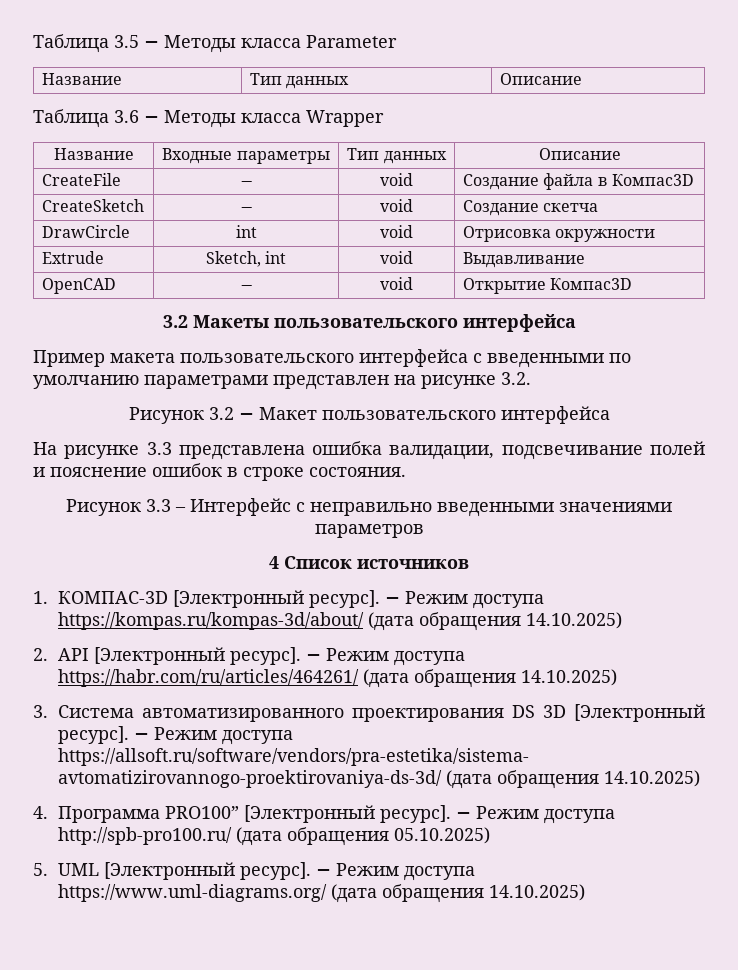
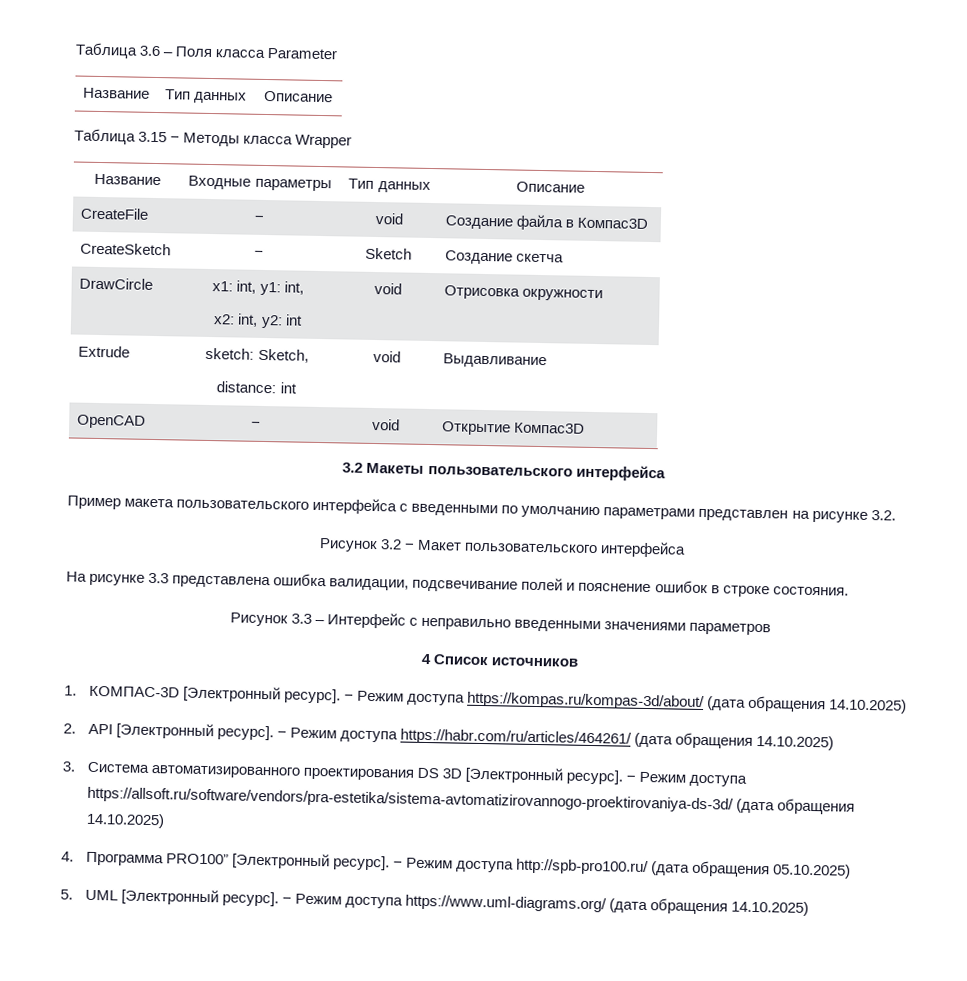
- Таблица 3.5 − Методы класса Parameter
+ Таблица 3.6 – Поля класса Parameter
- Таблица 3.6 − Методы класса Wrapper
+ Таблица 3.15 − Методы класса Wrapper
- CreateSketch | − | void | Создание скетча
+ CreateSketch | − | Sketch | Создание скетча
- DrawCircle | int | void | Отрисовка окружности
+ DrawCircle | x1: int, y1: int,
+ x2: int, y2: int | void | Отрисовка окружности
- Extrude | Sketch, int | void | Выдавливание
+ Extrude | sketch: Sketch,
+ distance: int | void | Выдавливание

